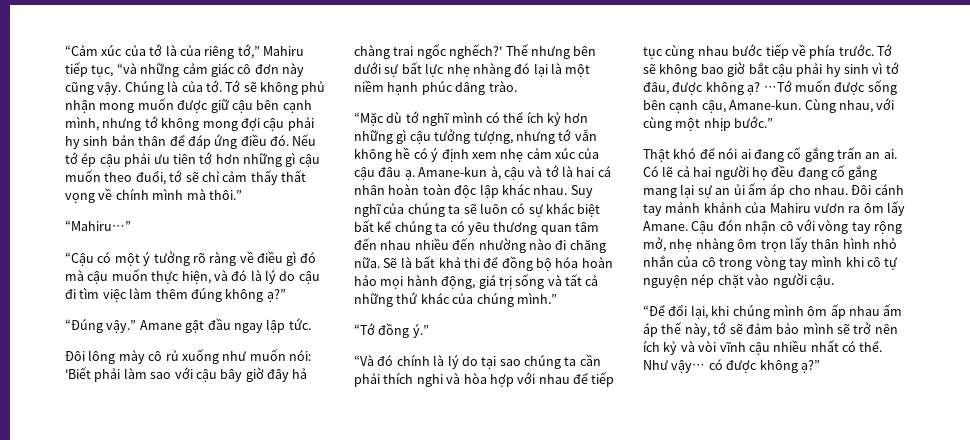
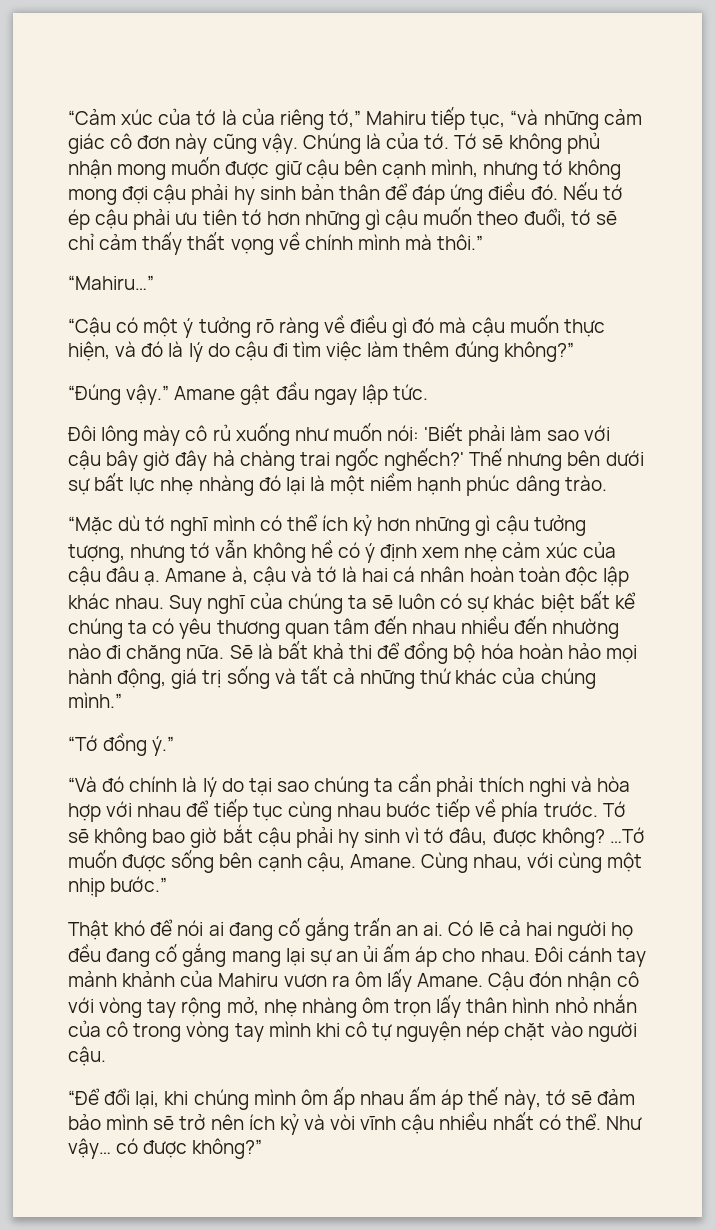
- “Cậu có một ý tưởng rõ ràng về điều gì đó mà cậu muốn thực hiện, và đó là lý do cậu đi tìm việc làm thêm đúng không ạ?”
+ “Cậu có một ý tưởng rõ ràng về điều gì đó mà cậu muốn thực hiện, và đó là lý do cậu đi tìm việc làm thêm đúng không?”
- Amane-kun à, cậu và tớ là hai cá nhân hoàn toàn độc lập khác nhau.
+ Amane à, cậu và tớ là hai cá nhân hoàn toàn độc lập khác nhau.
- Tớ sẽ không bao giờ bắt cậu phải hy sinh vì tớ đâu, được không ạ?
+ Tớ sẽ không bao giờ bắt cậu phải hy sinh vì tớ đâu, được không?
- …Tớ muốn được sống bên cạnh cậu, Amane-kun.
+ …Tớ muốn được sống bên cạnh cậu, Amane.
- Như vậy… có được không ạ?”
+ Như vậy… có được không?”

